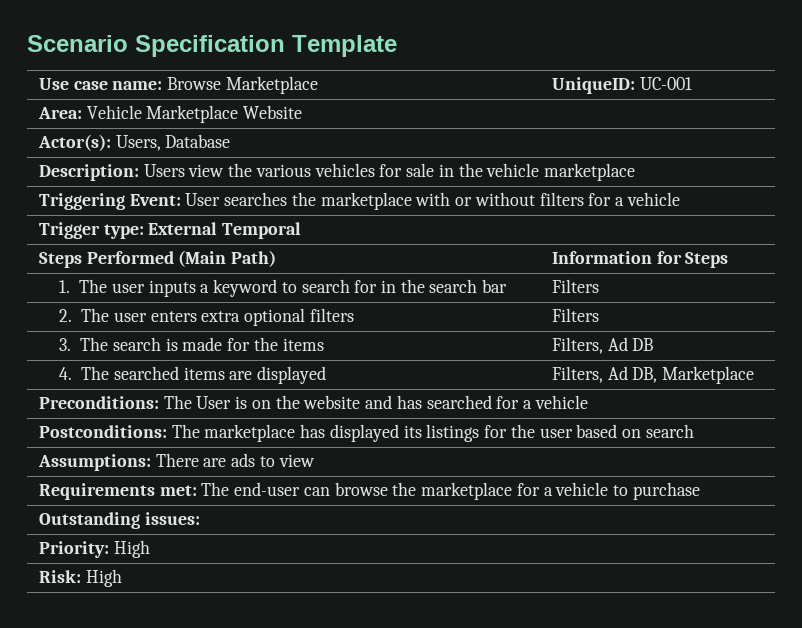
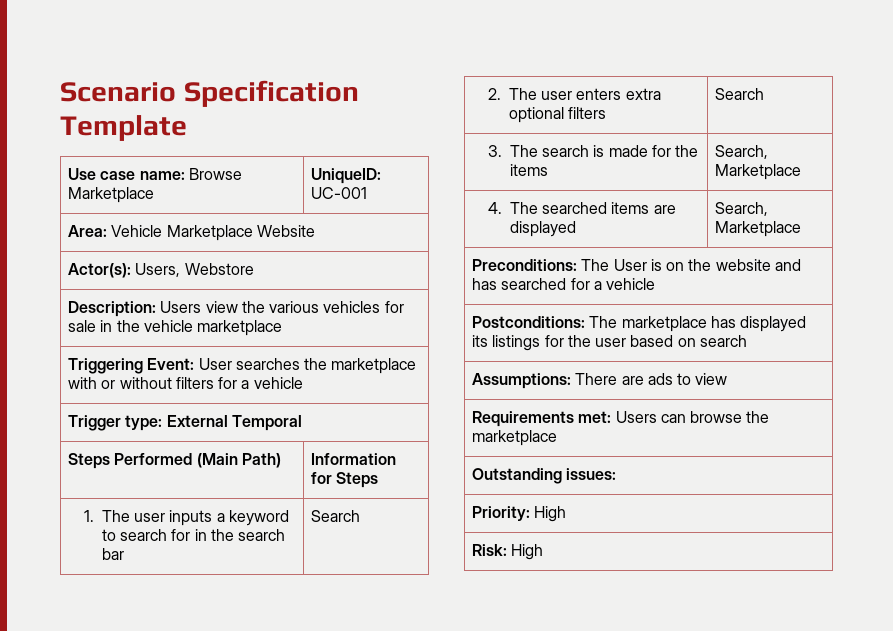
- Actor(s): Users, Database
+ Actor(s): Users, Webstore
- 1. The user inputs a keyword to search for in the search bar | Filters
+ 1. The user inputs a keyword to search for in the search bar | Search
- 2. The user enters extra optional filters | Filters
+ 2. The user enters extra optional filters | Search
- 3. The search is made for the items | Filters, Ad DB
+ 3. The search is made for the items | Search, Marketplace
- 4. The searched items are displayed | Filters, Ad DB, Marketplace
+ 4. The searched items are displayed | Search, Marketplace
- Requirements met: The end-user can browse the marketplace for a vehicle to purchase
+ Requirements met: Users can browse the marketplace

